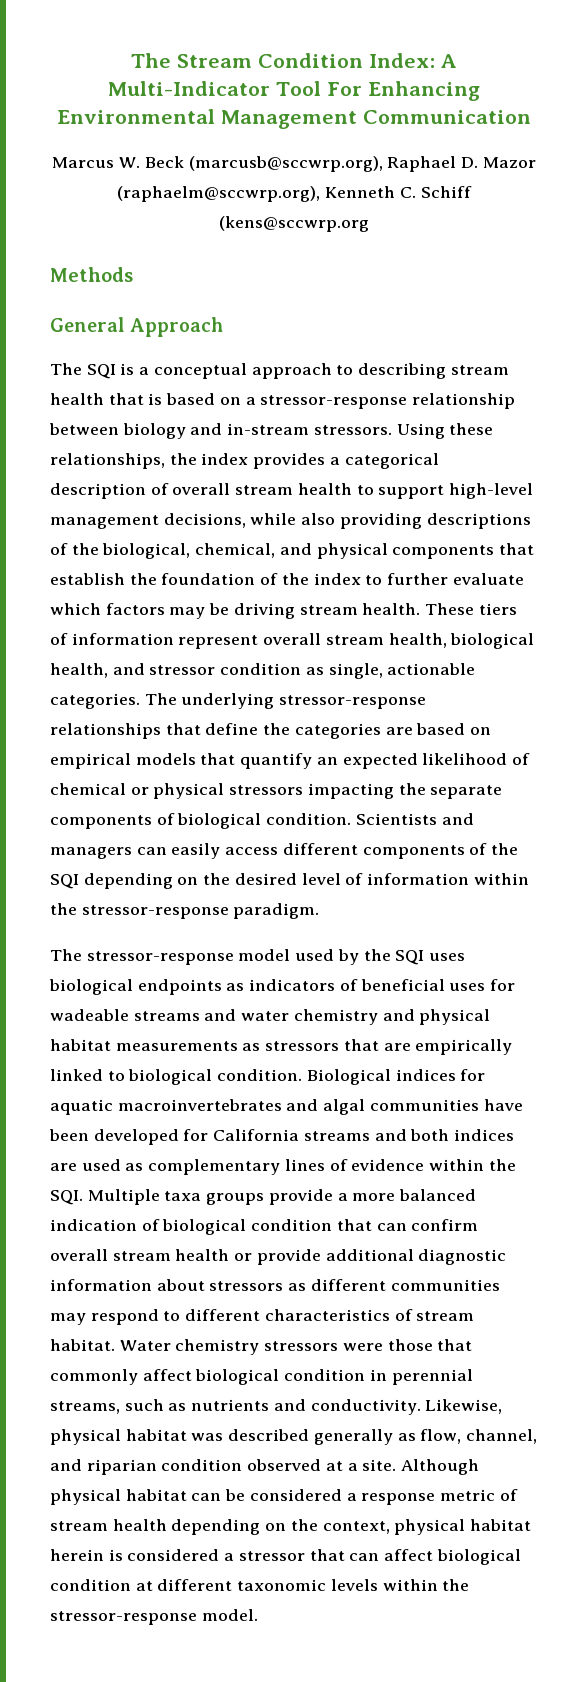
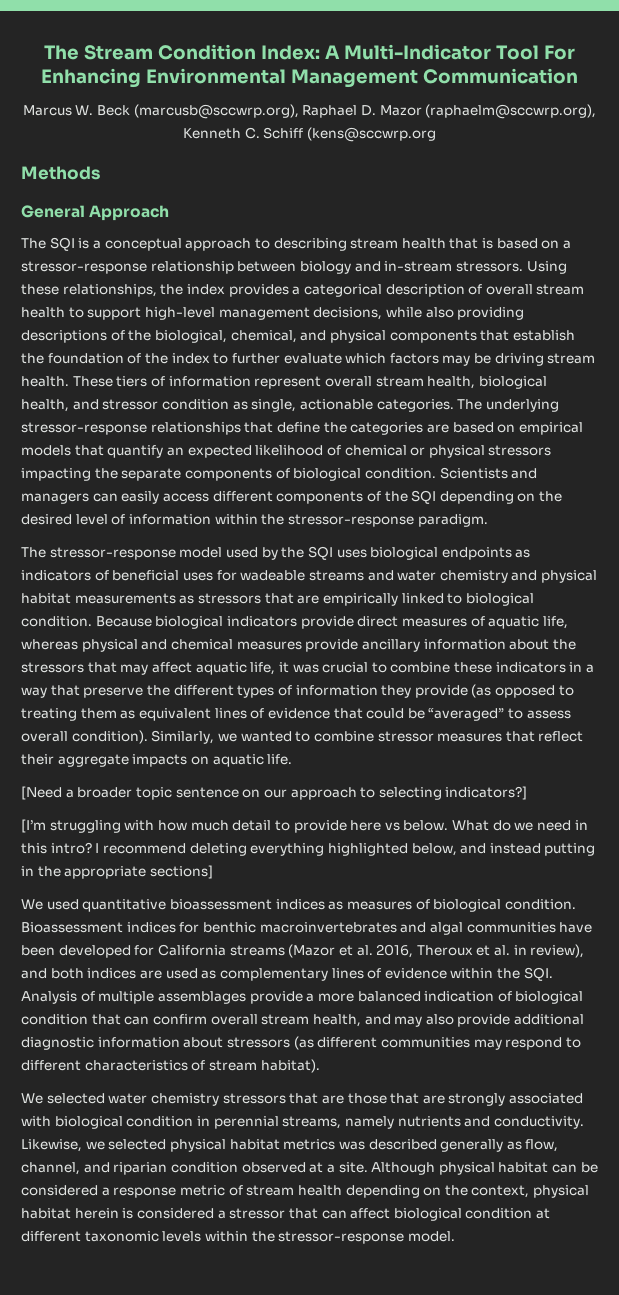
- Biological indices for aquatic macroinvertebrates and algal communities have been developed for California streams and both indices are used as complementary lines of evidence within the SQI. Multiple taxa groups provide a more balanced indication of biological condition that can confirm overall stream health or provide additional diagnostic information about stressors as different communities may respond to different characteristics of stream habitat. Water chemistry stressors were those that commonly affect biological condition in perennial streams, such as nutrients and conductivity.
+ Because biological indicators provide direct measures of aquatic life, whereas physical and chemical measures provide ancillary information about the stressors that may affect aquatic life, it was crucial to combine these indicators in a way that preserve the different types of information they provide (as opposed to treating them as equivalent lines of evidence that could be “averaged” to assess overall condition). Similarly, we wanted to combine stressor measures that reflect their aggregate impacts on aquatic life.
+ [Need a broader topic sentence on our approach to selecting indicators?]
+ [I’m struggling with how much detail to provide here vs below. What do we need in this intro? I recommend deleting everything highlighted below, and instead putting in the appropriate sections]
+ We used quantitative bioassessment indices as measures of biological condition. Bioassessment indices for benthic macroinvertebrates and algal communities have been developed for California streams (Mazor et al. 2016, Theroux et al. in review), and both indices are used as complementary lines of evidence within the SQI. Analysis of multiple assemblages provide a more balanced indication of biological condition that can confirm overall stream health, and may also provide additional diagnostic information about stressors (as different communities may respond to different characteristics of stream habitat).
+ We selected water chemistry stressors that are those that are strongly associated with biological condition in perennial streams, namely nutrients and conductivity.
- Likewise, physical habitat was described generally as flow, channel, and riparian condition observed at a site.
+ Likewise, we selected physical habitat metrics was described generally as flow, channel, and riparian condition observed at a site.

